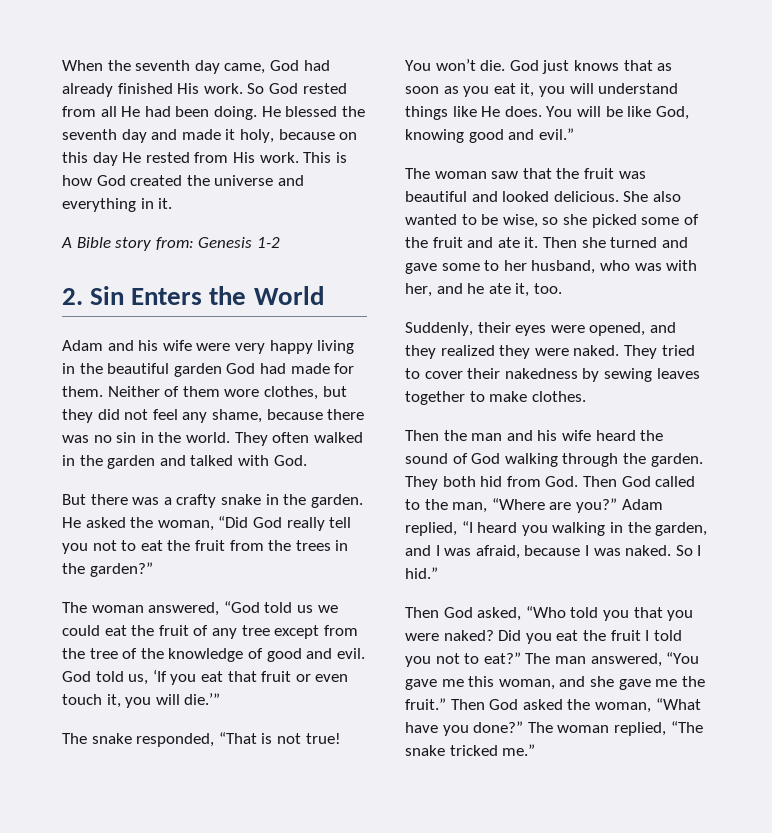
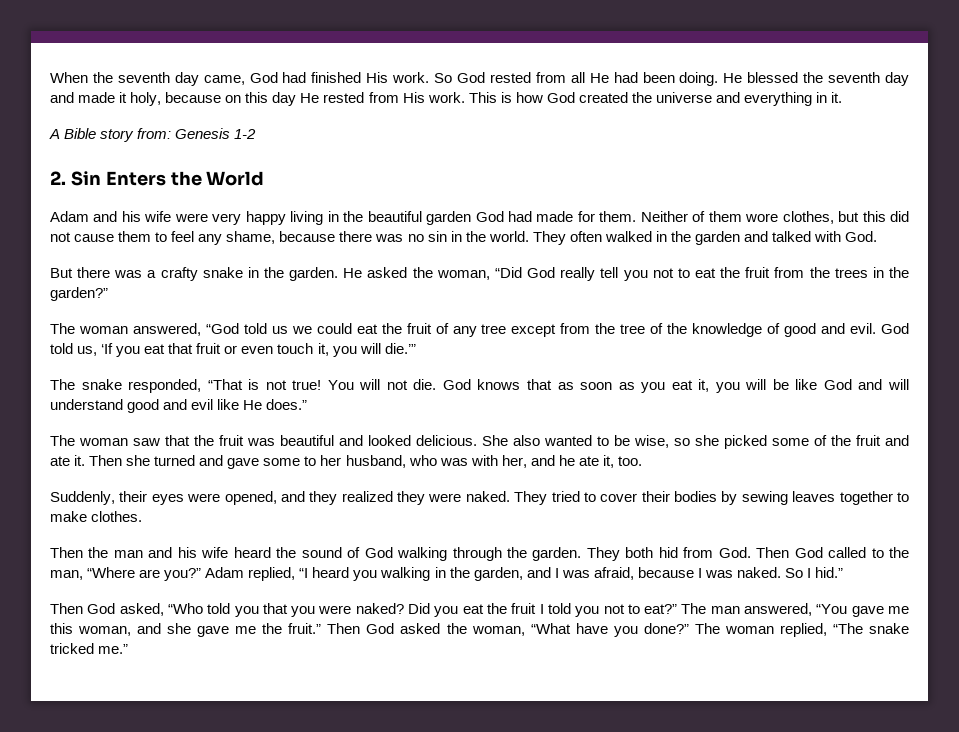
- When the seventh day came, God had already finished His work.
+ When the seventh day came, God had finished His work.
- Neither of them wore clothes, but they did not feel any shame, because there was no sin in the world.
+ Neither of them wore clothes, but this did not cause them to feel any shame, because there was no sin in the world.
- You won’t die.
+ You will not die.
- God just knows that as soon as you eat it, you will understand things like He does. You will be like God, knowing good and evil.”
+ God knows that as soon as you eat it, you will be like God and will understand good and evil like He does.”
- They tried to cover their nakedness by sewing leaves together to make clothes.
+ They tried to cover their bodies by sewing leaves together to make clothes.

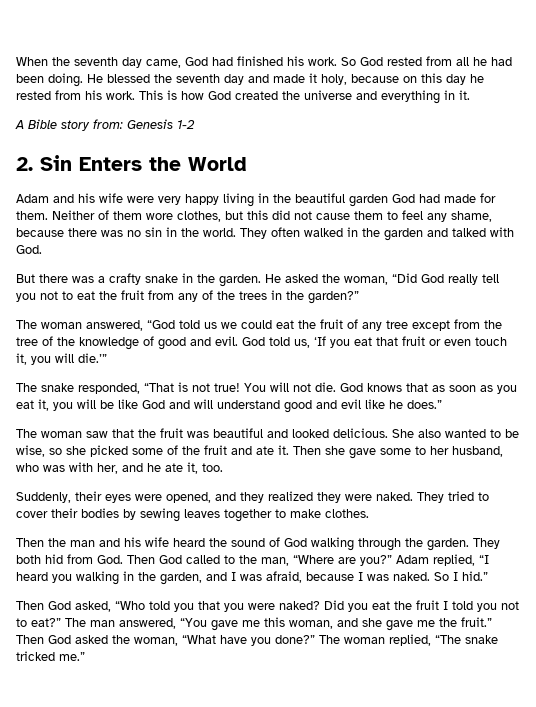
- When the seventh day came, God had finished His work.
+ When the seventh day came, God had finished his work.
- So God rested from all He had been doing.
+ So God rested from all he had been doing.
- He blessed the seventh day and made it holy, because on this day He rested from His work.
+ He blessed the seventh day and made it holy, because on this day he rested from his work.
- He asked the woman, “Did God really tell you not to eat the fruit from the trees in the garden?”
+ He asked the woman, “Did God really tell you not to eat the fruit from any of the trees in the garden?”
- God knows that as soon as you eat it, you will be like God and will understand good and evil like He does.”
+ God knows that as soon as you eat it, you will be like God and will understand good and evil like he does.”
- Then she turned and gave some to her husband, who was with her, and he ate it, too.
+ Then she gave some to her husband, who was with her, and he ate it, too.

